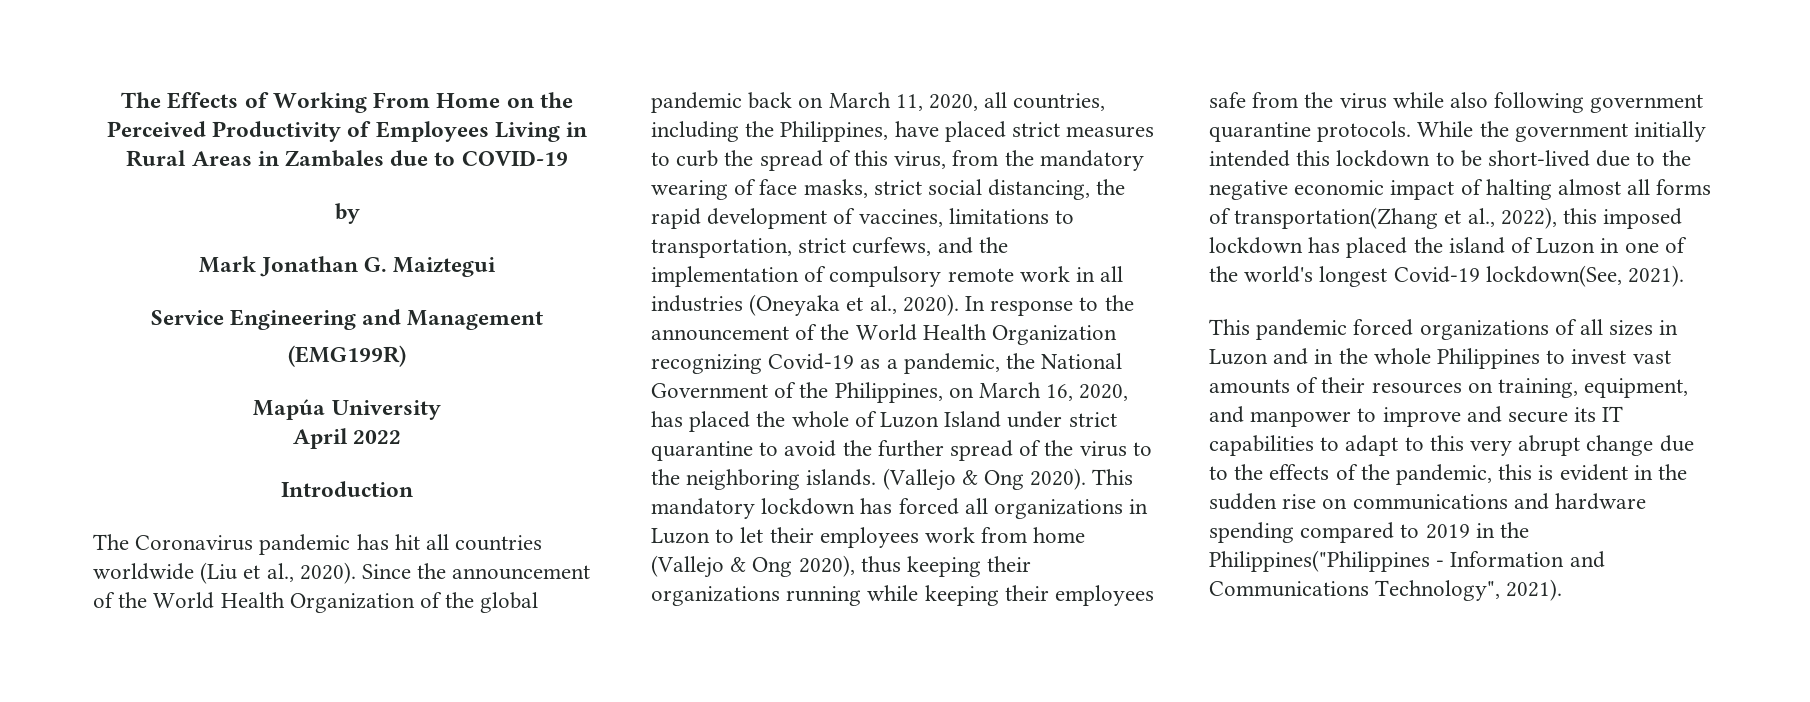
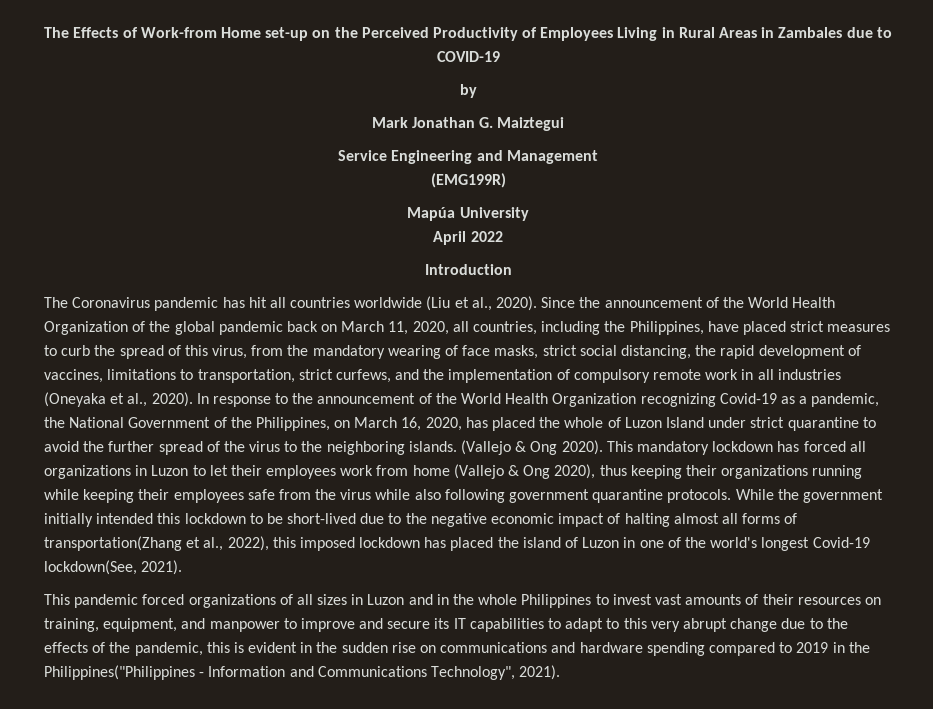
- The Effects of Working From Home on the Perceived Productivity of Employees Living in Rural Areas in Zambales due to COVID-19
+ The Effects of Work-from Home set-up on the Perceived Productivity of Employees Living in Rural Areas in Zambales due to COVID-19

